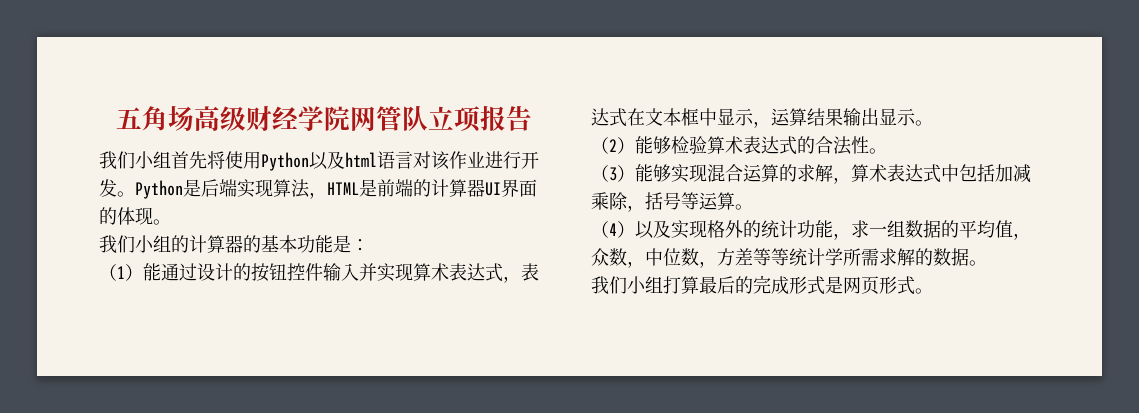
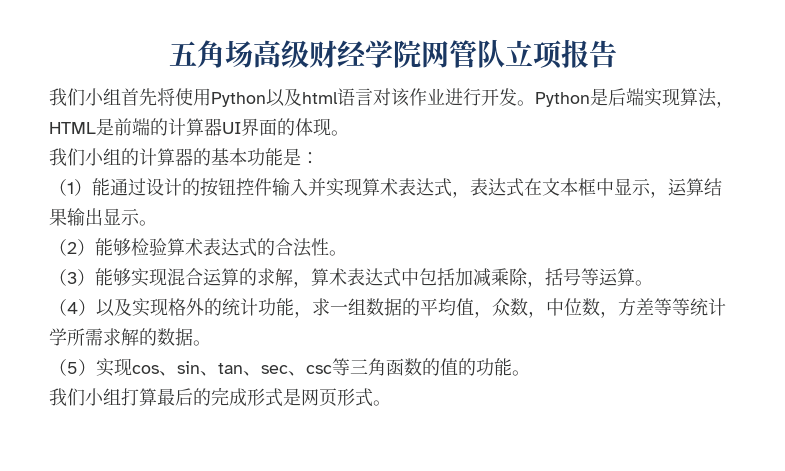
+ （5）实现cos、sin、tan、sec、csc等三角函数的值的功能。

